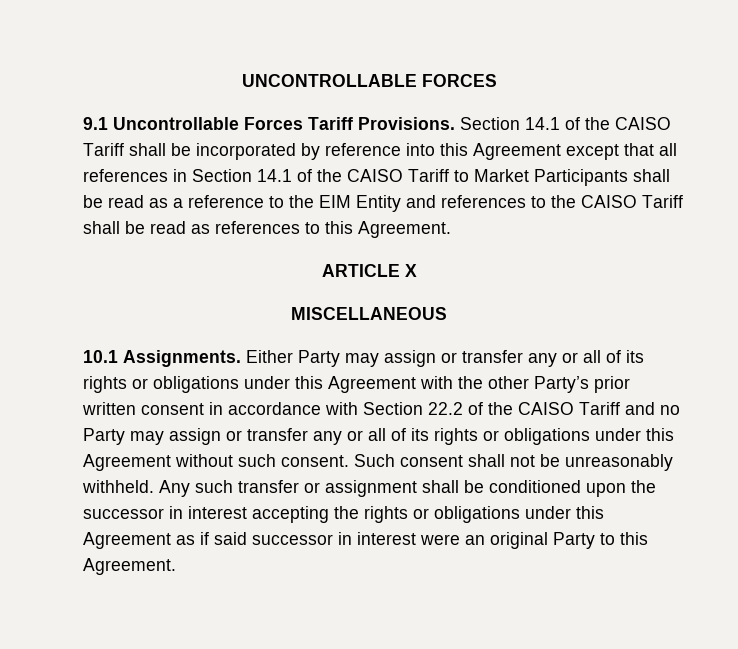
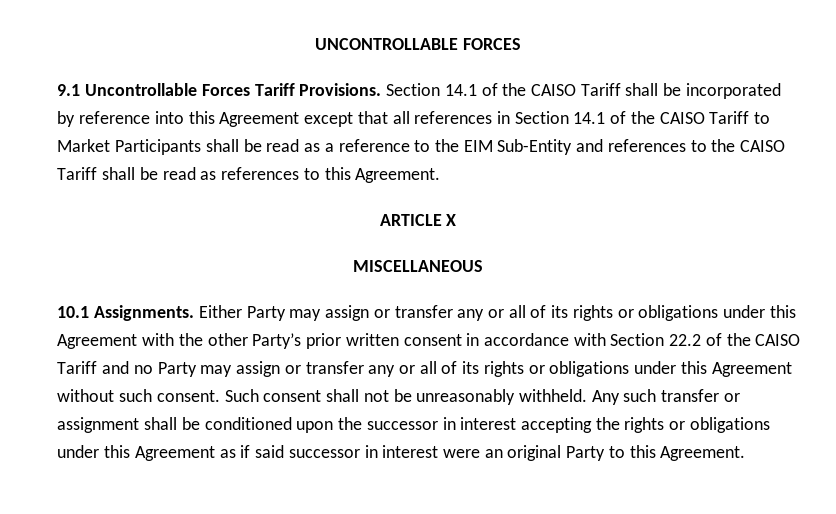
- Section 14.1 of the CAISO Tariff shall be incorporated by reference into this Agreement except that all references in Section 14.1 of the CAISO Tariff to Market Participants shall be read as a reference to the EIM Entity and references to the CAISO Tariff shall be read as references to this Agreement.
+ Section 14.1 of the CAISO Tariff shall be incorporated by reference into this Agreement except that all references in Section 14.1 of the CAISO Tariff to Market Participants shall be read as a reference to the EIM Sub-Entity and references to the CAISO Tariff shall be read as references to this Agreement.

